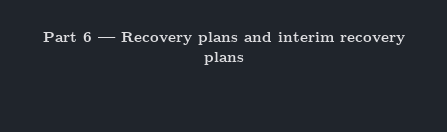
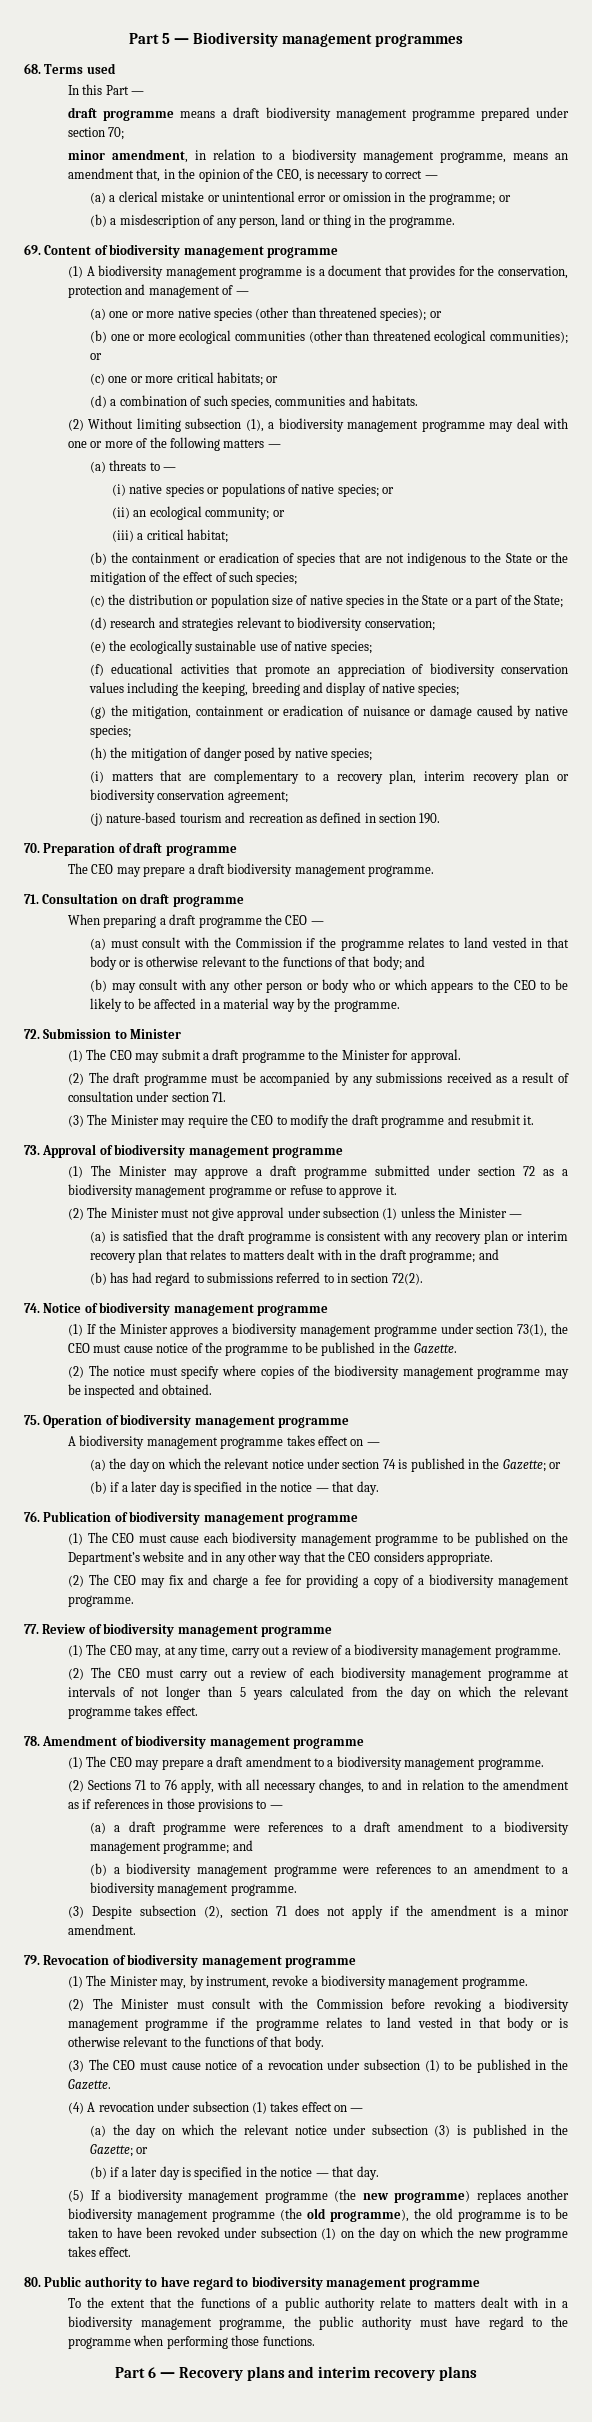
+ Part 5 — Biodiversity management programmes
+ 68. Terms used
+ In this Part —
+ draft programme means a draft biodiversity management programme prepared under section 70;
+ minor amendment, in relation to a biodiversity management programme, means an amendment that, in the opinion of the CEO, is necessary to correct —
+ (a) a clerical mistake or unintentional error or omission in the programme; or
+ (b) a misdescription of any person, land or thing in the programme.
+ 69. Content of biodiversity management programme
+ (1) A biodiversity management programme is a document that provides for the conservation, protection and management of —
+ (a) one or more native species (other than threatened species); or
+ (b) one or more ecological communities (other than threatened ecological communities); or
+ (c) one or more critical habitats; or
+ (d) a combination of such species, communities and habitats.
+ (2) Without limiting subsection (1), a biodiversity management programme may deal with one or more of the following matters —
+ (a) threats to —
+ (i) native species or populations of native species; or
+ (ii) an ecological community; or
+ (iii) a critical habitat;
+ (b) the containment or eradication of species that are not indigenous to the State or the mitigation of the effect of such species;
+ (c) the distribution or population size of native species in the State or a part of the State;
+ (d) research and strategies relevant to biodiversity conservation;
+ (e) the ecologically sustainable use of native species;
+ (f) educational activities that promote an appreciation of biodiversity conservation values including the keeping, breeding and display of native species;
+ (g) the mitigation, containment or eradication of nuisance or damage caused by native species;
+ (h) the mitigation of danger posed by native species;
+ (i) matters that are complementary to a recovery plan, interim recovery plan or biodiversity conservation agreement;
+ (j) nature-based tourism and recreation as defined in section 190.
+ 70. Preparation of draft programme
+ The CEO may prepare a draft biodiversity management programme.
+ 71. Consultation on draft programme
+ When preparing a draft programme the CEO —
+ (a) must consult with the Commission if the programme relates to land vested in that body or is otherwise relevant to the functions of that body; and
+ (b) may consult with any other person or body who or which appears to the CEO to be likely to be affected in a material way by the programme.
+ 72. Submission to Minister
+ (1) The CEO may submit a draft programme to the Minister for approval.
+ (2) The draft programme must be accompanied by any submissions received as a result of consultation under section 71.
+ (3) The Minister may require the CEO to modify the draft programme and resubmit it.
+ 73. Approval of biodiversity management programme
+ (1) The Minister may approve a draft programme submitted under section 72 as a biodiversity management programme or refuse to approve it.
+ (2) The Minister must not give approval under subsection (1) unless the Minister —
+ (a) is satisfied that the draft programme is consistent with any recovery plan or interim recovery plan that relates to matters dealt with in the draft programme; and
+ (b) has had regard to submissions referred to in section 72(2).
+ 74. Notice of biodiversity management programme
+ (1) If the Minister approves a biodiversity management programme under section 73(1), the CEO must cause notice of the programme to be published in the Gazette.
+ (2) The notice must specify where copies of the biodiversity management programme may be inspected and obtained.
+ 75. Operation of biodiversity management programme
+ A biodiversity management programme takes effect on —
+ (a) the day on which the relevant notice under section 74 is published in the Gazette; or
+ (b) if a later day is specified in the notice — that day.
+ 76. Publication of biodiversity management programme
+ (1) The CEO must cause each biodiversity management programme to be published on the Department’s website and in any other way that the CEO considers appropriate.
+ (2) The CEO may fix and charge a fee for providing a copy of a biodiversity management programme.
+ 77. Review of biodiversity management programme
+ (1) The CEO may, at any time, carry out a review of a biodiversity management programme.
+ (2) The CEO must carry out a review of each biodiversity management programme at intervals of not longer than 5 years calculated from the day on which the relevant programme takes effect.
+ 78. Amendment of biodiversity management programme
+ (1) The CEO may prepare a draft amendment to a biodiversity management programme.
+ (2) Sections 71 to 76 apply, with all necessary changes, to and in relation to the amendment as if references in those provisions to —
+ (a) a draft programme were references to a draft amendment to a biodiversity management programme; and
+ (b) a biodiversity management programme were references to an amendment to a biodiversity management programme.
+ (3) Despite subsection (2), section 71 does not apply if the amendment is a minor amendment.
+ 79. Revocation of biodiversity management programme
+ (1) The Minister may, by instrument, revoke a biodiversity management programme.
+ (2) The Minister must consult with the Commission before revoking a biodiversity management programme if the programme relates to land vested in that body or is otherwise relevant to the functions of that body.
+ (3) The CEO must cause notice of a revocation under subsection (1) to be published in the Gazette.
+ (4) A revocation under subsection (1) takes effect on —
+ (a) the day on which the relevant notice under subsection (3) is published in the Gazette; or
+ (b) if a later day is specified in the notice — that day.
+ (5) If a biodiversity management programme (the new programme) replaces another biodiversity management programme (the old programme), the old programme is to be taken to have been revoked under subsection (1) on the day on which the new programme takes effect.
+ 80. Public authority to have regard to biodiversity management programme
+ To the extent that the functions of a public authority relate to matters dealt with in a biodiversity management programme, the public authority must have regard to the programme when performing those functions.

